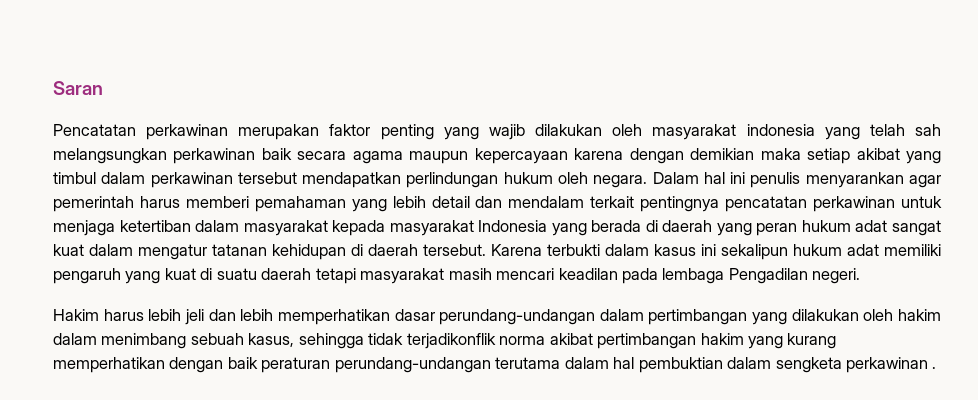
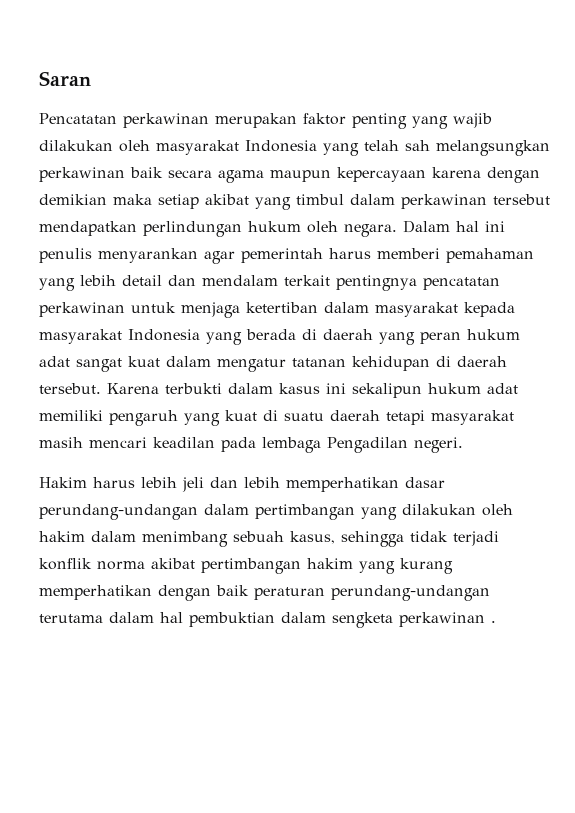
- Pencatatan perkawinan merupakan faktor penting yang wajib dilakukan oleh masyarakat indonesia yang telah sah melangsungkan perkawinan baik secara agama maupun kepercayaan karena dengan demikian maka setiap akibat yang timbul dalam perkawinan tersebut mendapatkan perlindungan hukum oleh negara.
+ Pencatatan perkawinan merupakan faktor penting yang wajib dilakukan oleh masyarakat Indonesia yang telah sah melangsungkan perkawinan baik secara agama maupun kepercayaan karena dengan demikian maka setiap akibat yang timbul dalam perkawinan tersebut mendapatkan perlindungan hukum oleh negara.
- Hakim harus lebih jeli dan lebih memperhatikan dasar perundang-undangan dalam pertimbangan yang dilakukan oleh hakim dalam menimbang sebuah kasus, sehingga tidak terjadikonflik norma akibat pertimbangan hakim yang kurang memperhatikan dengan baik peraturan perundang-undangan terutama dalam hal pembuktian dalam sengketa perkawinan .
+ Hakim harus lebih jeli dan lebih memperhatikan dasar perundang-undangan dalam pertimbangan yang dilakukan oleh hakim dalam menimbang sebuah kasus, sehingga tidak terjadi konflik norma akibat pertimbangan hakim yang kurang memperhatikan dengan baik peraturan perundang-undangan terutama dalam hal pembuktian dalam sengketa perkawinan .

